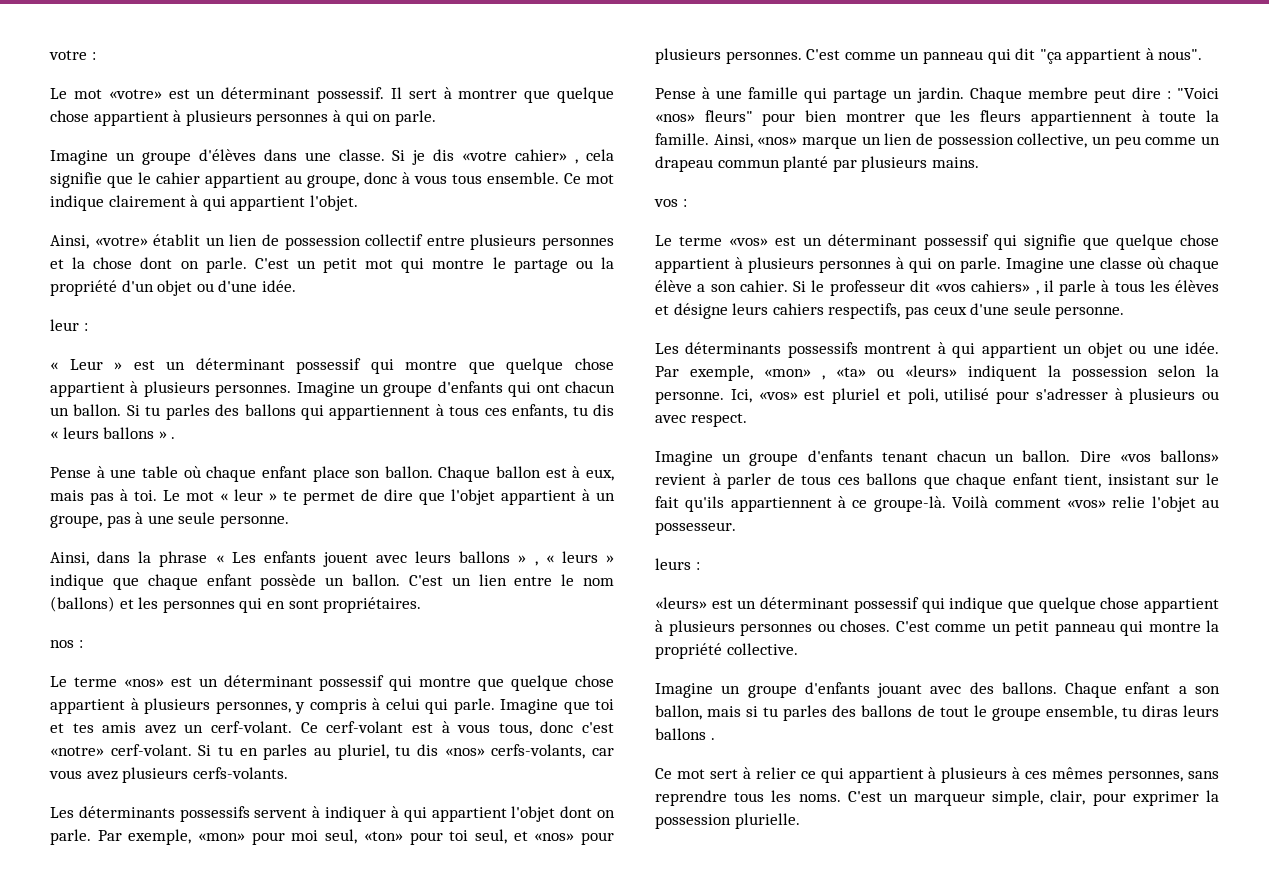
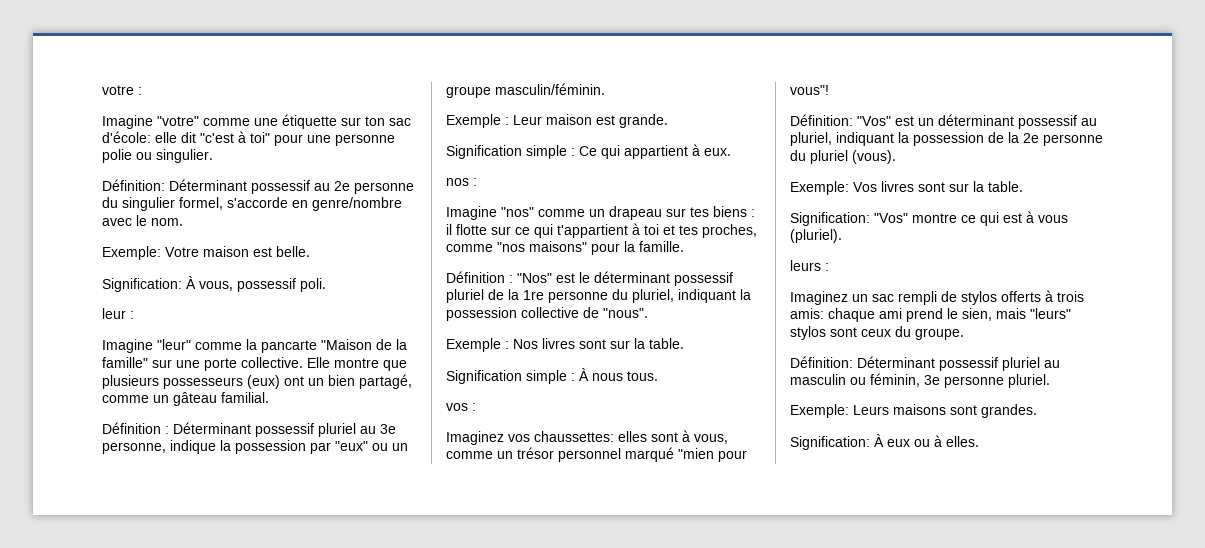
- Le mot «votre» est un déterminant possessif. Il sert à montrer que quelque chose appartient à plusieurs personnes à qui on parle.
- Imagine un groupe d'élèves dans une classe. Si je dis «votre cahier» , cela signifie que le cahier appartient au groupe, donc à vous tous ensemble. Ce mot indique clairement à qui appartient l'objet.
- Ainsi, «votre» établit un lien de possession collectif entre plusieurs personnes et la chose dont on parle. C'est un petit mot qui montre le partage ou la propriété d'un objet ou d'une idée.
+ Imagine "votre" comme une étiquette sur ton sac d'école: elle dit "c'est à toi" pour une personne polie ou singulier.
+ Définition: Déterminant possessif au 2e personne du singulier formel, s'accorde en genre/nombre avec le nom.
+ Exemple: Votre maison est belle.
+ Signification: À vous, possessif poli.
  leur :
- « Leur » est un déterminant possessif qui montre que quelque chose appartient à plusieurs personnes. Imagine un groupe d'enfants qui ont chacun un ballon. Si tu parles des ballons qui appartiennent à tous ces enfants, tu dis « leurs ballons » .
- Pense à une table où chaque enfant place son ballon. Chaque ballon est à eux, mais pas à toi. Le mot « leur » te permet de dire que l'objet appartient à un groupe, pas à une seule personne.
- Ainsi, dans la phrase « Les enfants jouent avec leurs ballons » , « leurs » indique que chaque enfant possède un ballon. C'est un lien entre le nom (ballons) et les personnes qui en sont propriétaires.
+ Imagine "leur" comme la pancarte "Maison de la famille" sur une porte collective. Elle montre que plusieurs possesseurs (eux) ont un bien partagé, comme un gâteau familial.
+ Définition : Déterminant possessif pluriel au 3e personne, indique la possession par "eux" ou un groupe masculin/féminin.
+ Exemple : Leur maison est grande.
+ Signification simple : Ce qui appartient à eux.
  nos :
- Le terme «nos» est un déterminant possessif qui montre que quelque chose appartient à plusieurs personnes, y compris à celui qui parle. Imagine que toi et tes amis avez un cerf-volant. Ce cerf-volant est à vous tous, donc c'est «notre» cerf-volant. Si tu en parles au pluriel, tu dis «nos» cerfs-volants, car vous avez plusieurs cerfs-volants.
- Les déterminants possessifs servent à indiquer à qui appartient l'objet dont on parle. Par exemple, «mon» pour moi seul, «ton» pour toi seul, et «nos» pour plusieurs personnes. C'est comme un panneau qui dit "ça appartient à nous".
- Pense à une famille qui partage un jardin. Chaque membre peut dire : "Voici «nos» fleurs" pour bien montrer que les fleurs appartiennent à toute la famille. Ainsi, «nos» marque un lien de possession collective, un peu comme un drapeau commun planté par plusieurs mains.
+ Imagine "nos" comme un drapeau sur tes biens : il flotte sur ce qui t'appartient à toi et tes proches, comme "nos maisons" pour la famille.
+ Définition : "Nos" est le déterminant possessif pluriel de la 1re personne du pluriel, indiquant la possession collective de "nous".
+ Exemple : Nos livres sont sur la table.
+ Signification simple : À nous tous.
  vos :
- Le terme «vos» est un déterminant possessif qui signifie que quelque chose appartient à plusieurs personnes à qui on parle. Imagine une classe où chaque élève a son cahier. Si le professeur dit «vos cahiers» , il parle à tous les élèves et désigne leurs cahiers respectifs, pas ceux d'une seule personne.
- Les déterminants possessifs montrent à qui appartient un objet ou une idée. Par exemple, «mon» , «ta» ou «leurs» indiquent la possession selon la personne. Ici, «vos» est pluriel et poli, utilisé pour s'adresser à plusieurs ou avec respect.
- Imagine un groupe d'enfants tenant chacun un ballon. Dire «vos ballons» revient à parler de tous ces ballons que chaque enfant tient, insistant sur le fait qu'ils appartiennent à ce groupe-là. Voilà comment «vos» relie l'objet au possesseur.
+ Imaginez vos chaussettes: elles sont à vous, comme un trésor personnel marqué "mien pour vous"!
+ Définition: "Vos" est un déterminant possessif au pluriel, indiquant la possession de la 2e personne du pluriel (vous).
+ Exemple: Vos livres sont sur la table.
+ Signification: "Vos" montre ce qui est à vous (pluriel).
  leurs :
- «leurs» est un déterminant possessif qui indique que quelque chose appartient à plusieurs personnes ou choses. C'est comme un petit panneau qui montre la propriété collective.
- Imagine un groupe d'enfants jouant avec des ballons. Chaque enfant a son ballon, mais si tu parles des ballons de tout le groupe ensemble, tu diras leurs ballons .
- Ce mot sert à relier ce qui appartient à plusieurs à ces mêmes personnes, sans reprendre tous les noms. C'est un marqueur simple, clair, pour exprimer la possession plurielle.
+ Imaginez un sac rempli de stylos offerts à trois amis: chaque ami prend le sien, mais "leurs" stylos sont ceux du groupe.
+ Définition: Déterminant possessif pluriel au masculin ou féminin, 3e personne pluriel.
+ Exemple: Leurs maisons sont grandes.
+ Signification: À eux ou à elles.

